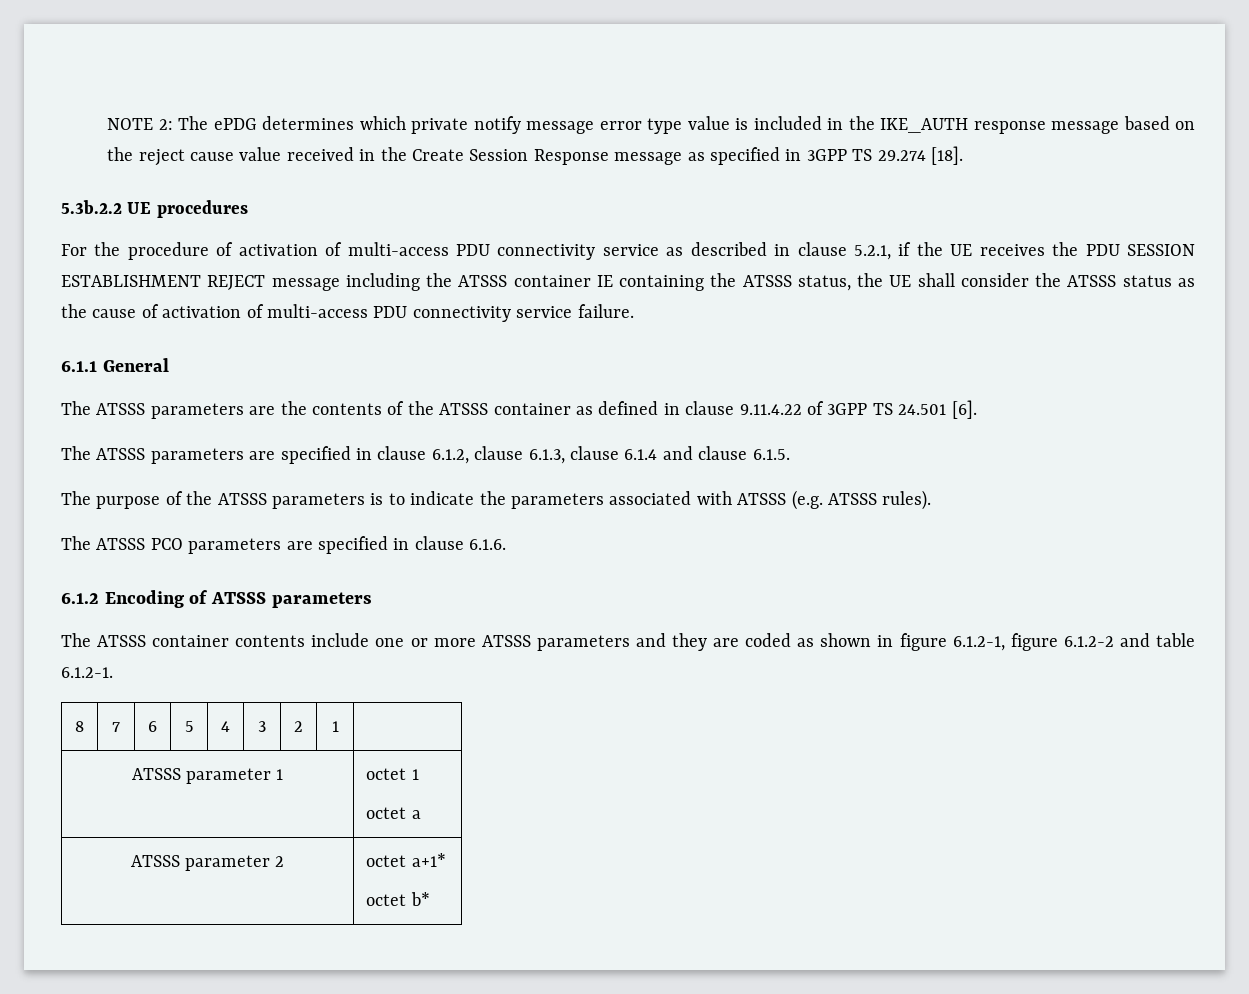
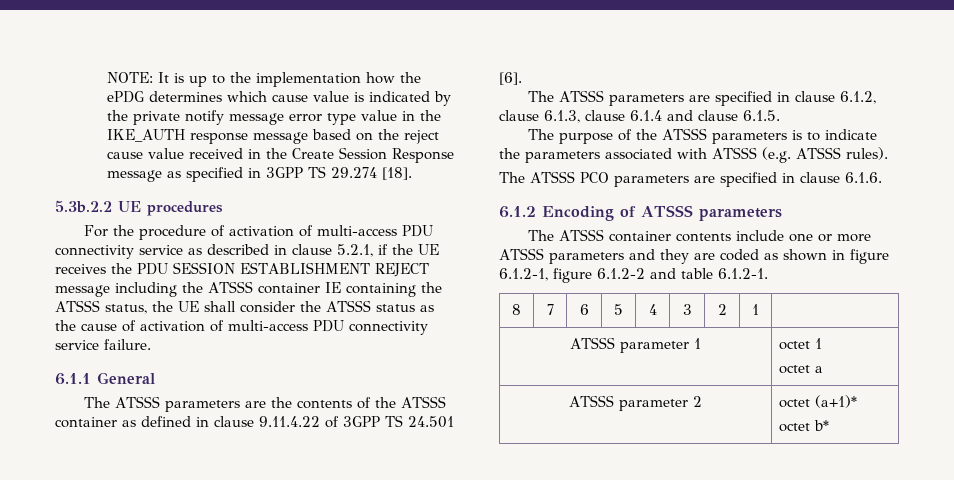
- NOTE 2: The ePDG determines which private notify message error type value is included in the IKE_AUTH response message based on the reject cause value received in the Create Session Response message as specified in 3GPP TS 29.274 [18].
+ NOTE: It is up to the implementation how the ePDG determines which cause value is indicated by the private notify message error type value in the IKE_AUTH response message based on the reject cause value received in the Create Session Response message as specified in 3GPP TS 29.274 [18].
- ATSSS parameter 2 | octet a+1*
+ ATSSS parameter 2 | octet (a+1)*

